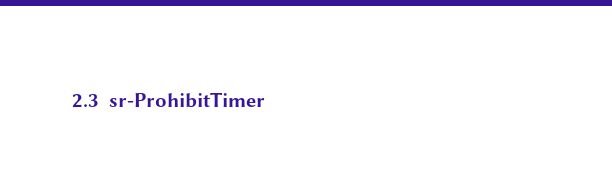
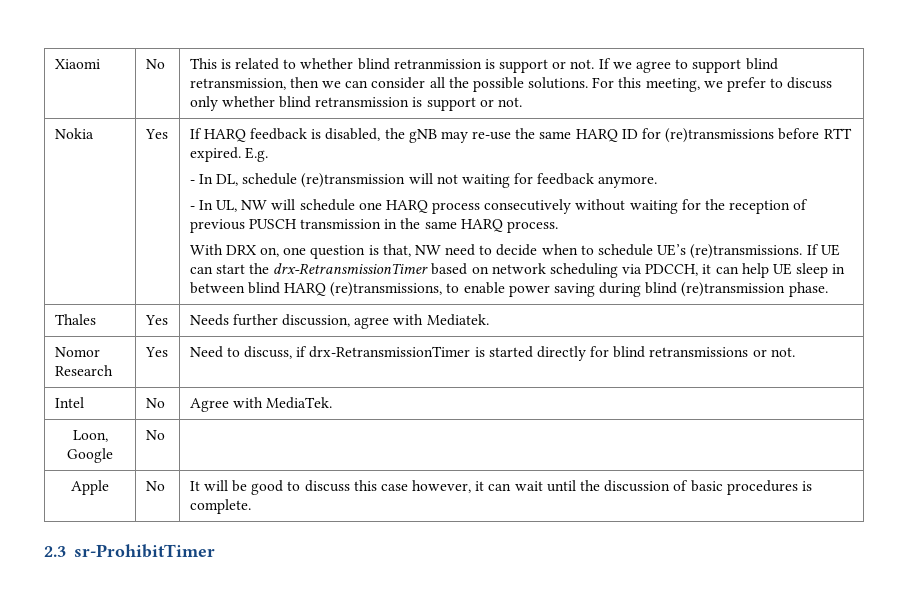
+ Xiaomi | No | This is related to whether blind retranmission is support or not. If we agree to support blind retransmission, then we can consider all the possible solutions. For this meeting, we prefer to discuss only whether blind retransmission is support or not.
+ Nokia | Yes | If HARQ feedback is disabled, the gNB may re-use the same HARQ ID for (re)transmissions before RTT expired. E.g.
+ - In DL, schedule (re)transmission will not waiting for feedback anymore.
+ - In UL, NW will schedule one HARQ process consecutively without waiting for the reception of previous PUSCH transmission in the same HARQ process.
+ With DRX on, one question is that, NW need to decide when to schedule UE’s (re)transmissions. If UE can start the drx-RetransmissionTimer based on network scheduling via PDCCH, it can help UE sleep in between blind HARQ (re)transmissions, to enable power saving during blind (re)transmission phase.
+ Thales | Yes | Needs further discussion, agree with Mediatek.
+ Nomor Research | Yes | Need to discuss, if drx-RetransmissionTimer is started directly for blind retransmissions or not.
+ Intel | No | Agree with MediaTek.
+ Loon, Google | No |
+ Apple | No | It will be good to discuss this case however, it can wait until the discussion of basic procedures is complete.

